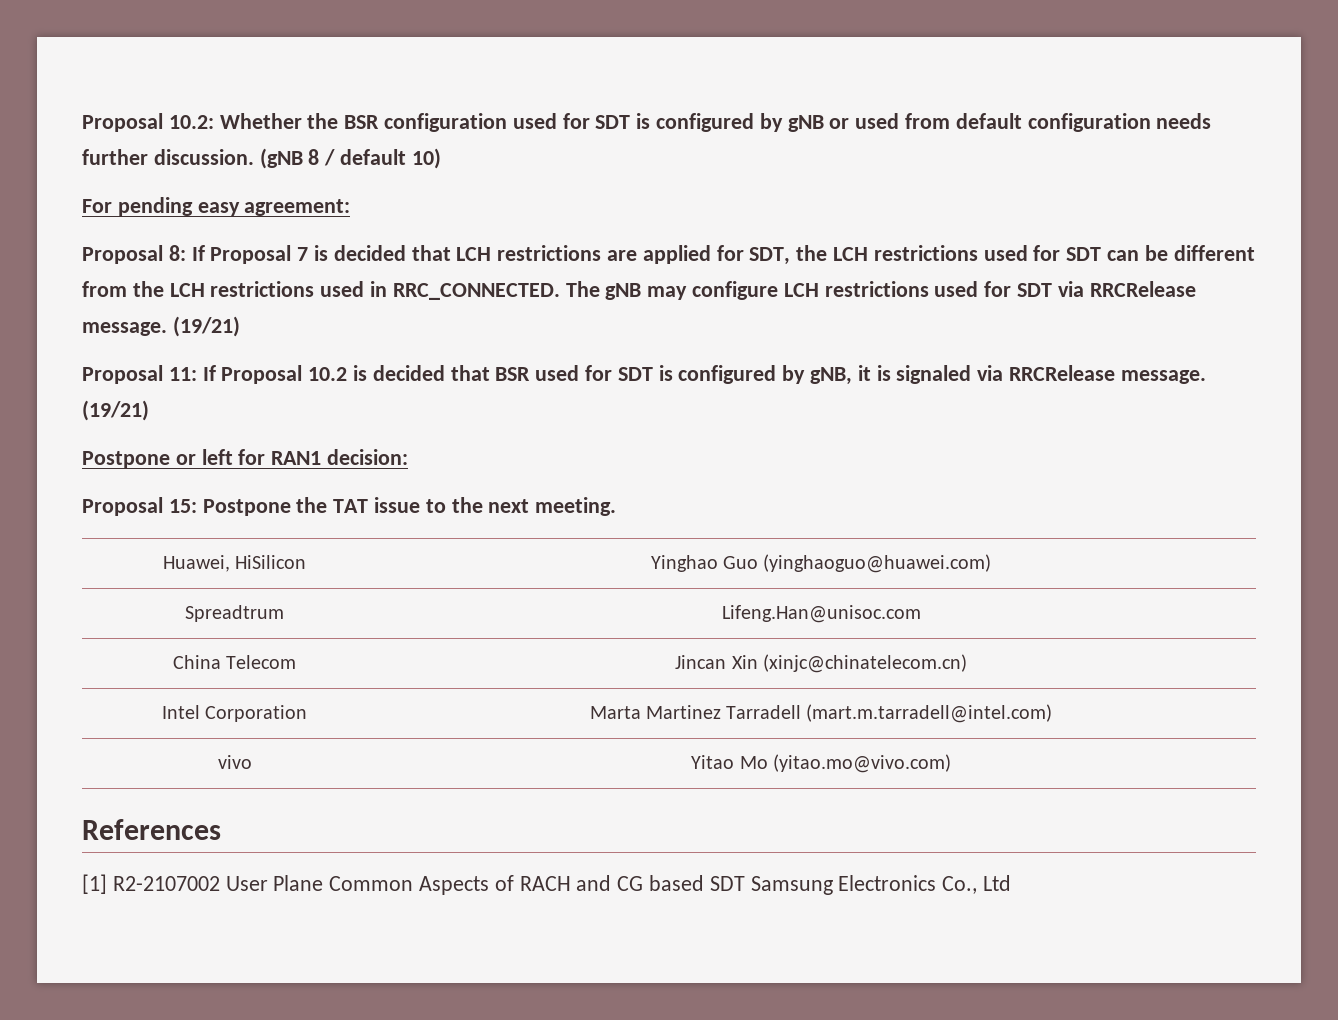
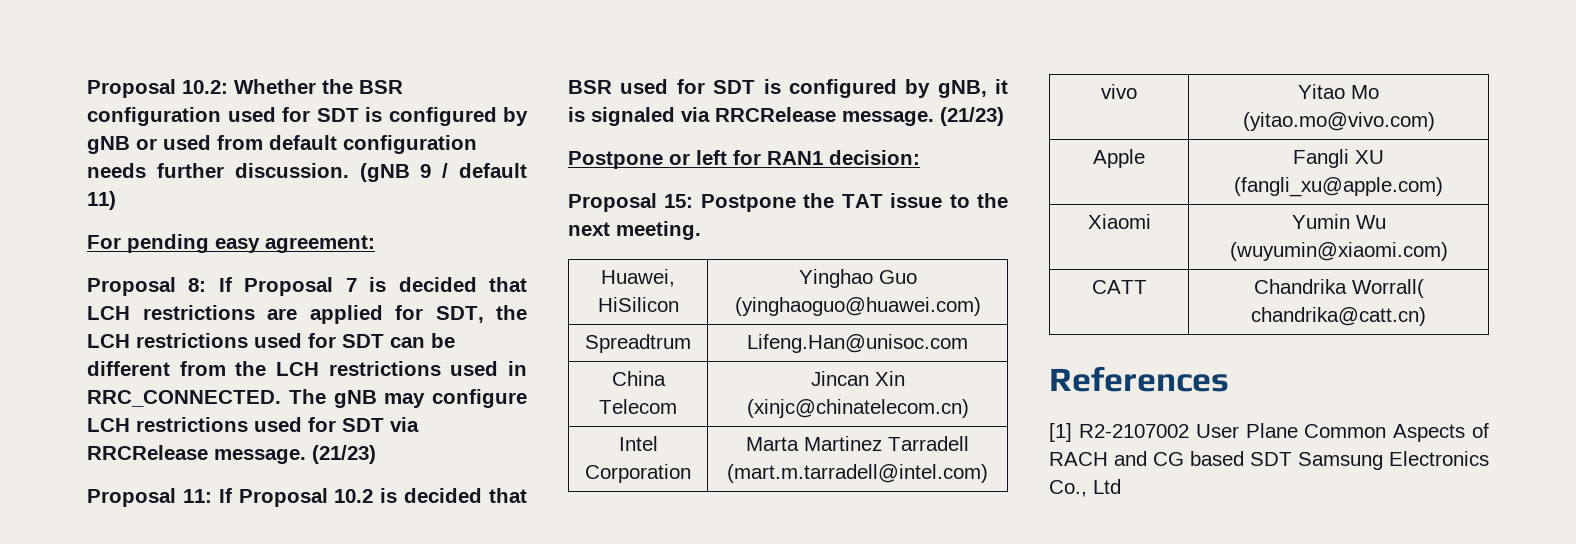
- (gNB 8 / default 10)
+ (gNB 9 / default 11)
- The gNB may configure LCH restrictions used for SDT via RRCRelease message. (19/21)
+ The gNB may configure LCH restrictions used for SDT via RRCRelease message. (21/23)
- Proposal 11: If Proposal 10.2 is decided that BSR used for SDT is configured by gNB, it is signaled via RRCRelease message. (19/21)
+ Proposal 11: If Proposal 10.2 is decided that BSR used for SDT is configured by gNB, it is signaled via RRCRelease message. (21/23)
+ Apple | Fangli XU (fangli_xu@apple.com)
+ Xiaomi | Yumin Wu (wuyumin@xiaomi.com)
+ CATT | Chandrika Worrall( chandrika@catt.cn)

